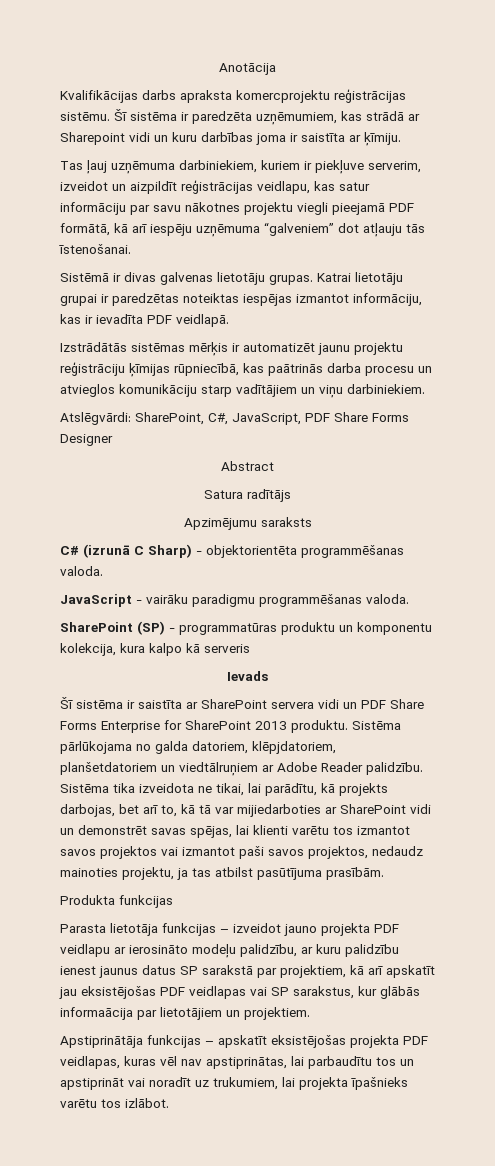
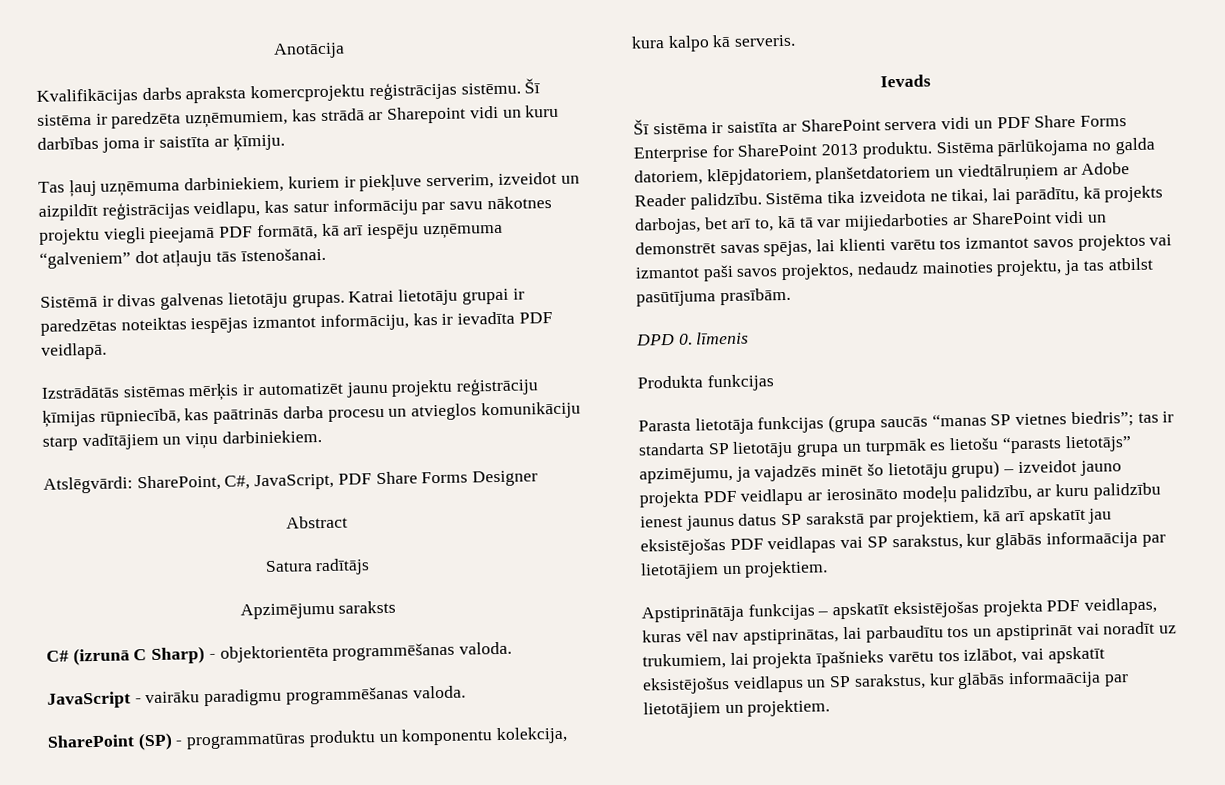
- SharePoint (SP) - programmatūras produktu un komponentu kolekcija, kura kalpo kā serveris
+ SharePoint (SP) - programmatūras produktu un komponentu kolekcija, kura kalpo kā serveris.
+ DPD 0. līmenis
- Parasta lietotāja funkcijas – izveidot jauno projekta PDF veidlapu ar ierosināto modeļu palidzību, ar kuru palidzību ienest jaunus datus SP sarakstā par projektiem, kā arī apskatīt jau eksistējošas PDF veidlapas vai SP sarakstus, kur glābās informaācija par lietotājiem un projektiem.
+ Parasta lietotāja funkcijas (grupa saucās “manas SP vietnes biedris”; tas ir standarta SP lietotāju grupa un turpmāk es lietošu “parasts lietotājs” apzimējumu, ja vajadzēs minēt šo lietotāju grupu) – izveidot jauno projekta PDF veidlapu ar ierosināto modeļu palidzību, ar kuru palidzību ienest jaunus datus SP sarakstā par projektiem, kā arī apskatīt jau eksistējošas PDF veidlapas vai SP sarakstus, kur glābās informaācija par lietotājiem un projektiem.
- Apstiprinātāja funkcijas – apskatīt eksistējošas projekta PDF veidlapas, kuras vēl nav apstiprinātas, lai parbaudītu tos un apstiprināt vai noradīt uz trukumiem, lai projekta īpašnieks varētu tos izlābot.
+ Apstiprinātāja funkcijas – apskatīt eksistējošas projekta PDF veidlapas, kuras vēl nav apstiprinātas, lai parbaudītu tos un apstiprināt vai noradīt uz trukumiem, lai projekta īpašnieks varētu tos izlābot, vai apskatīt eksistējošus veidlapus un SP sarakstus, kur glābās informaācija par lietotājiem un projektiem.

